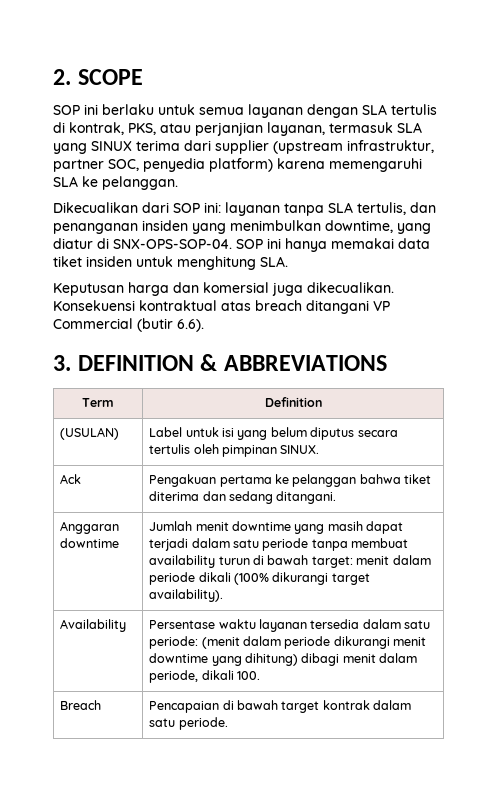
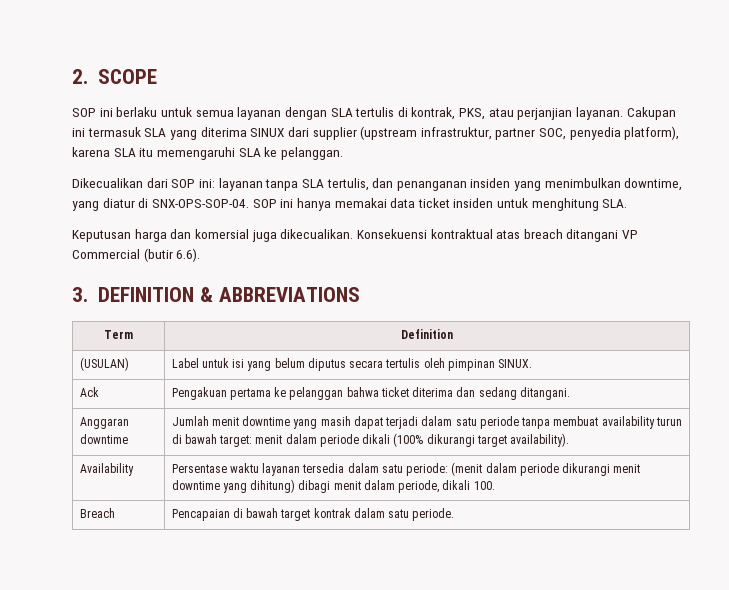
- SOP ini berlaku untuk semua layanan dengan SLA tertulis di kontrak, PKS, atau perjanjian layanan, termasuk SLA yang SINUX terima dari supplier (upstream infrastruktur, partner SOC, penyedia platform) karena memengaruhi SLA ke pelanggan.
+ SOP ini berlaku untuk semua layanan dengan SLA tertulis di kontrak, PKS, atau perjanjian layanan. Cakupan ini termasuk SLA yang diterima SINUX dari supplier (upstream infrastruktur, partner SOC, penyedia platform), karena SLA itu memengaruhi SLA ke pelanggan.
- SOP ini hanya memakai data tiket insiden untuk menghitung SLA.
+ SOP ini hanya memakai data ticket insiden untuk menghitung SLA.
- Ack | Pengakuan pertama ke pelanggan bahwa tiket diterima dan sedang ditangani.
+ Ack | Pengakuan pertama ke pelanggan bahwa ticket diterima dan sedang ditangani.

